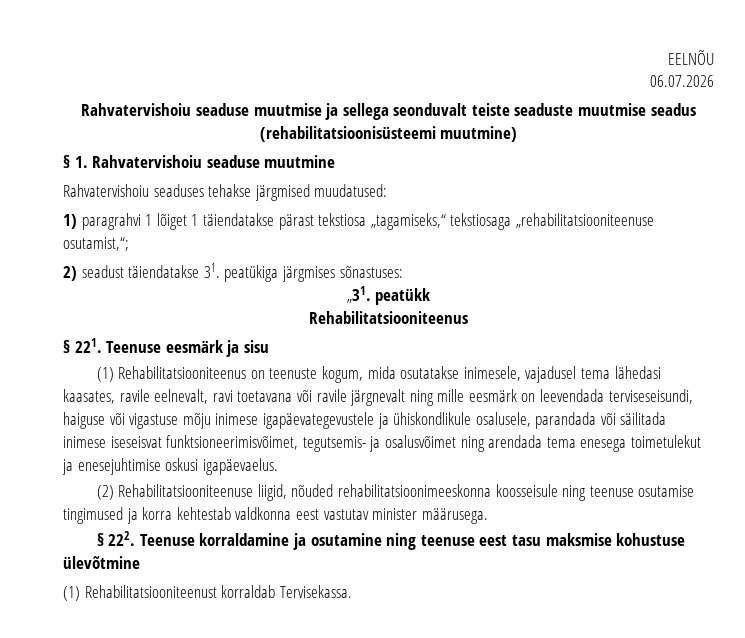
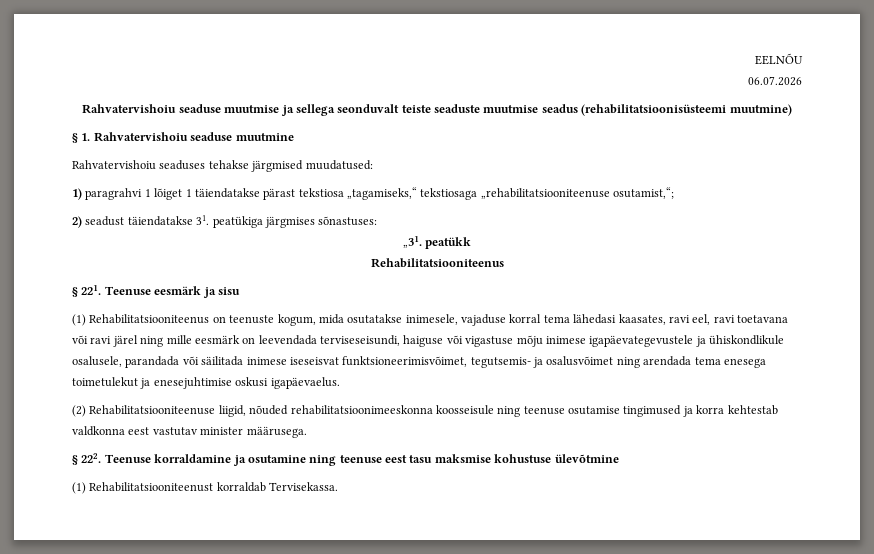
- (1) Rehabilitatsiooniteenus on teenuste kogum, mida osutatakse inimesele, vajadusel tema lähedasi kaasates, ravile eelnevalt, ravi toetavana või ravile järgnevalt ning mille eesmärk on leevendada terviseseisundi, haiguse või vigastuse mõju inimese igapäevategevustele ja ühiskondlikule osalusele, parandada või säilitada inimese iseseisvat funktsioneerimisvõimet, tegutsemis- ja osalusvõimet ning arendada tema enesega toimetulekut ja enesejuhtimise oskusi igapäevaelus.
+ (1) Rehabilitatsiooniteenus on teenuste kogum, mida osutatakse inimesele, vajaduse korral tema lähedasi kaasates, ravi eel, ravi toetavana või ravi järel ning mille eesmärk on leevendada terviseseisundi, haiguse või vigastuse mõju inimese igapäevategevustele ja ühiskondlikule osalusele, parandada või säilitada inimese iseseisvat funktsioneerimisvõimet, tegutsemis- ja osalusvõimet ning arendada tema enesega toimetulekut ja enesejuhtimise oskusi igapäevaelus.

